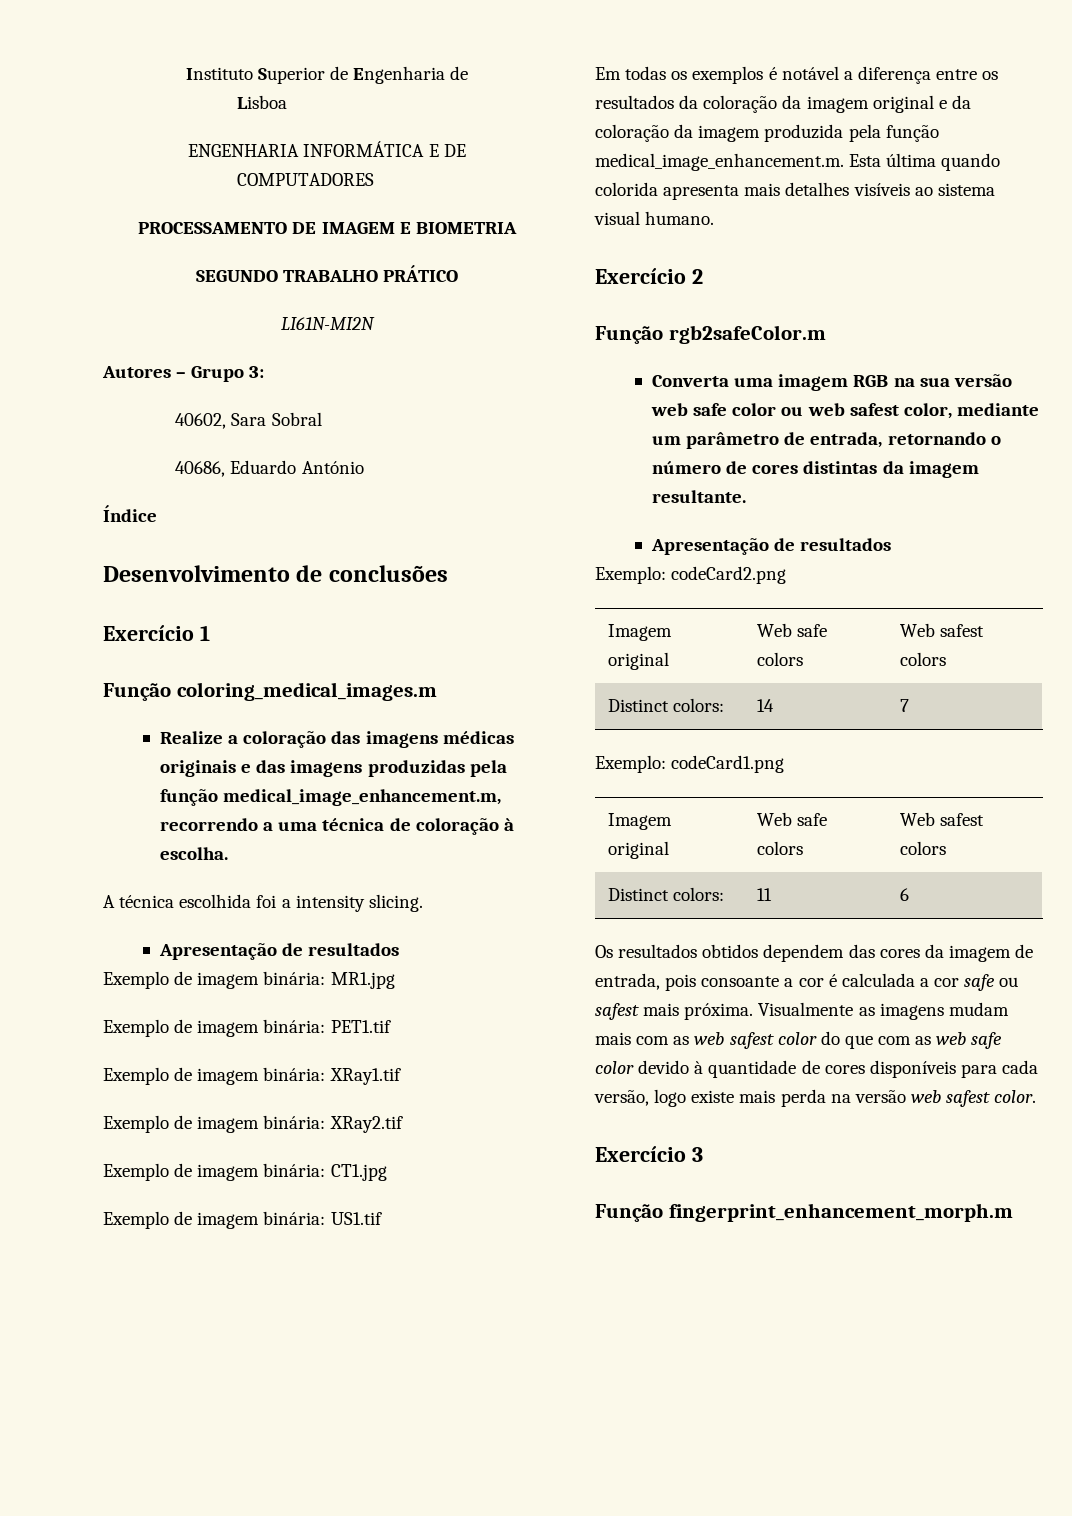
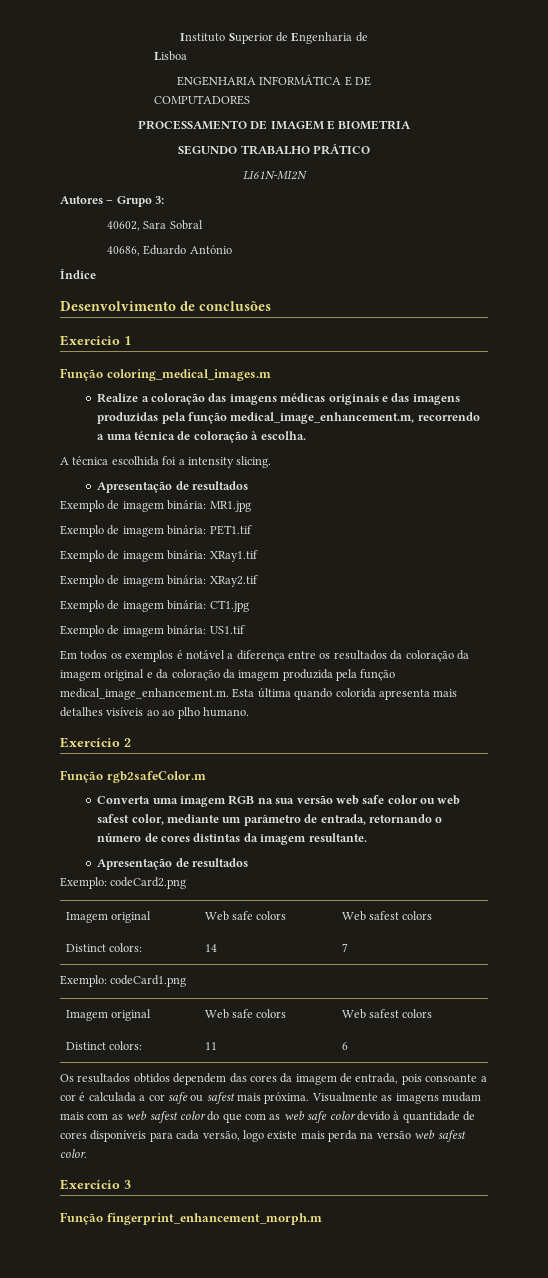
- Em todas os exemplos é notável a diferença entre os resultados da coloração da imagem original e da coloração da imagem produzida pela função medical_image_enhancement.m. Esta última quando colorida apresenta mais detalhes visíveis ao sistema visual humano.
+ Em todos os exemplos é notável a diferença entre os resultados da coloração da imagem original e da coloração da imagem produzida pela função medical_image_enhancement.m. Esta última quando colorida apresenta mais detalhes visíveis ao ao plho humano.

